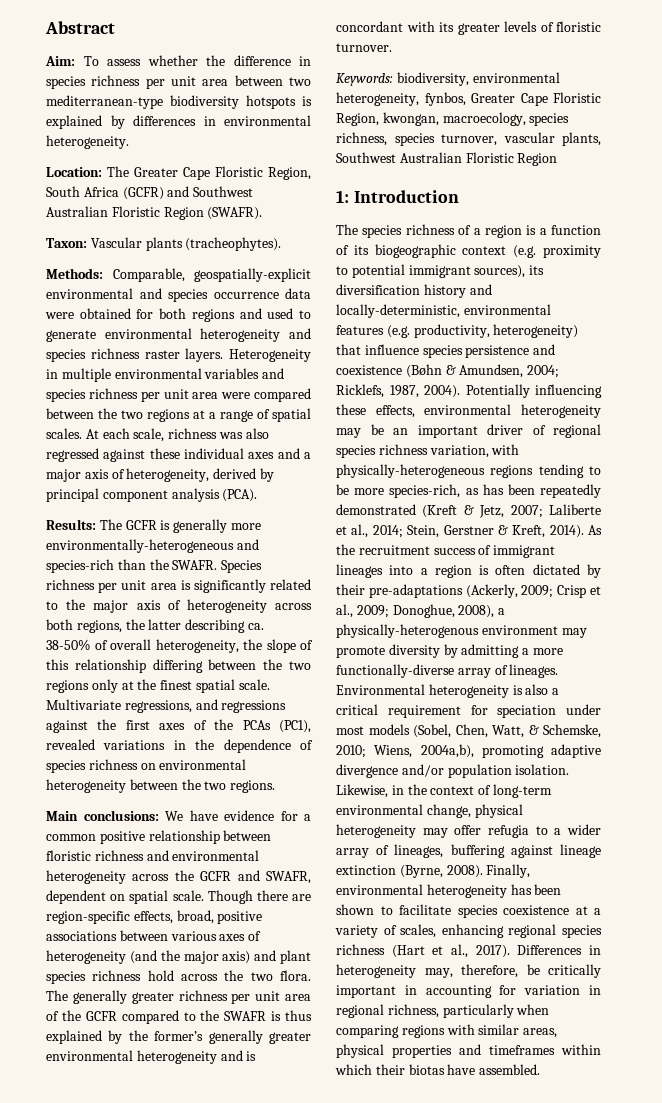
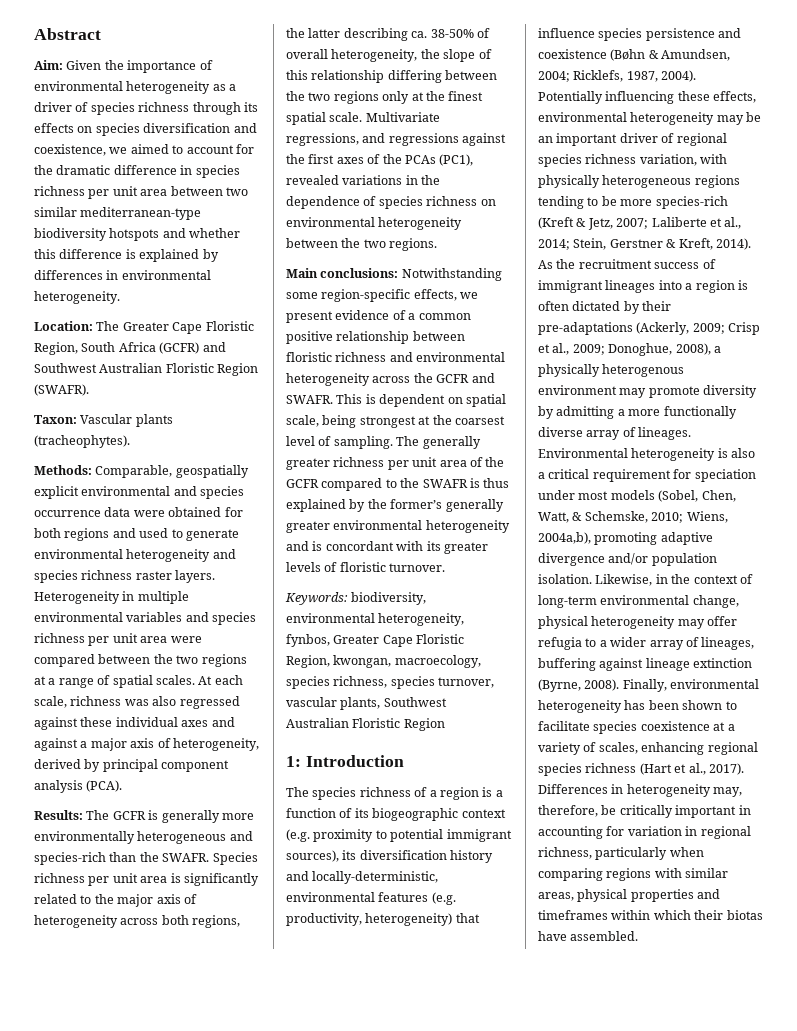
- Aim: To assess whether the difference in species richness per unit area between two mediterranean-type biodiversity hotspots is explained by differences in environmental heterogeneity.
+ Aim: Given the importance of environmental heterogeneity as a driver of species richness through its effects on species diversification and coexistence, we aimed to account for the dramatic difference in species richness per unit area between two similar mediterranean-type biodiversity hotspots and whether this difference is explained by differences in environmental heterogeneity.
- Methods: Comparable, geospatially-explicit environmental and species occurrence data were obtained for both regions and used to generate environmental heterogeneity and species richness raster layers.
+ Methods: Comparable, geospatially explicit environmental and species occurrence data were obtained for both regions and used to generate environmental heterogeneity and species richness raster layers.
- At each scale, richness was also regressed against these individual axes and a major axis of heterogeneity, derived by principal component analysis (PCA).
+ At each scale, richness was also regressed against these individual axes and against a major axis of heterogeneity, derived by principal component analysis (PCA).
- Results: The GCFR is generally more environmentally-heterogeneous and species-rich than the SWAFR.
+ Results: The GCFR is generally more environmentally heterogeneous and species-rich than the SWAFR.
- Main conclusions: We have evidence for a common positive relationship between floristic richness and environmental heterogeneity across the GCFR and SWAFR, dependent on spatial scale. Though there are region-specific effects, broad, positive associations between various axes of heterogeneity (and the major axis) and plant species richness hold across the two flora.
+ Main conclusions: Notwithstanding some region-specific effects, we present evidence of a common positive relationship between floristic richness and environmental heterogeneity across the GCFR and SWAFR. This is dependent on spatial scale, being strongest at the coarsest level of sampling.
- Potentially influencing these effects, environmental heterogeneity may be an important driver of regional species richness variation, with physically-heterogeneous regions tending to be more species-rich, as has been repeatedly demonstrated (Kreft & Jetz, 2007; Laliberte et al., 2014; Stein, Gerstner & Kreft, 2014).
+ Potentially influencing these effects, environmental heterogeneity may be an important driver of regional species richness variation, with physically heterogeneous regions tending to be more species-rich (Kreft & Jetz, 2007; Laliberte et al., 2014; Stein, Gerstner & Kreft, 2014).
- As the recruitment success of immigrant lineages into a region is often dictated by their pre-adaptations (Ackerly, 2009; Crisp et al., 2009; Donoghue, 2008), a physically-heterogenous environment may promote diversity by admitting a more functionally-diverse array of lineages.
+ As the recruitment success of immigrant lineages into a region is often dictated by their pre-adaptations (Ackerly, 2009; Crisp et al., 2009; Donoghue, 2008), a physically heterogenous environment may promote diversity by admitting a more functionally diverse array of lineages.

